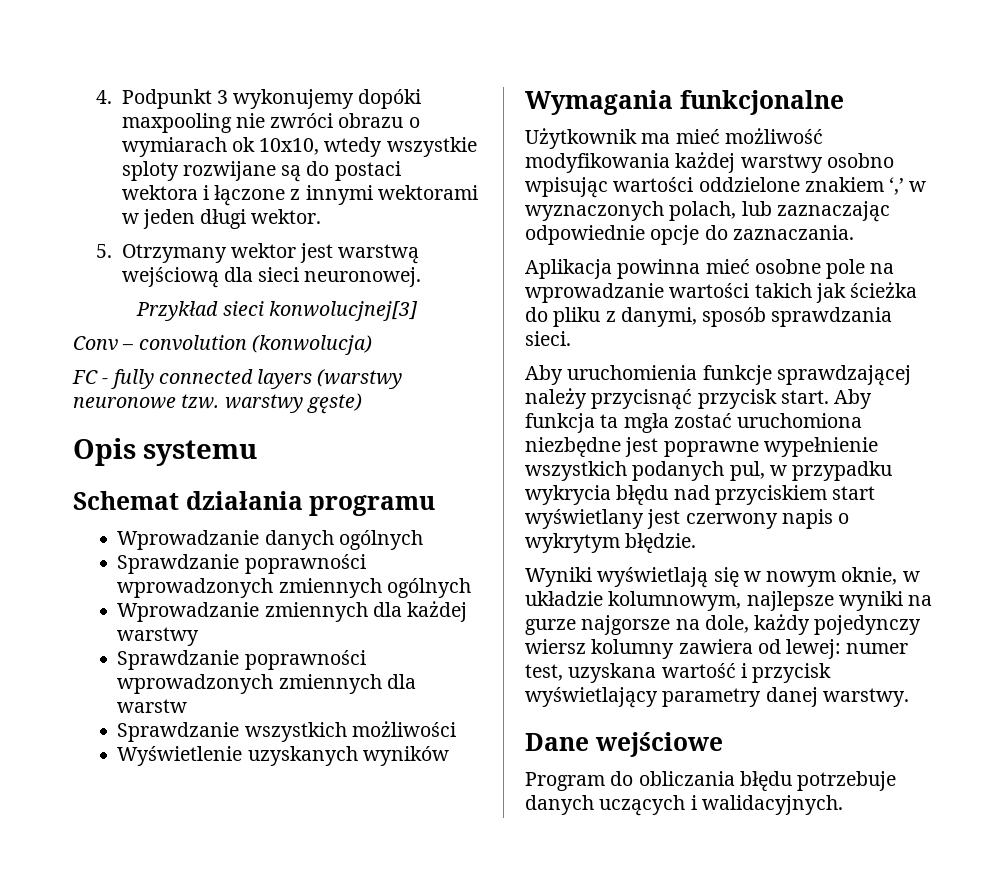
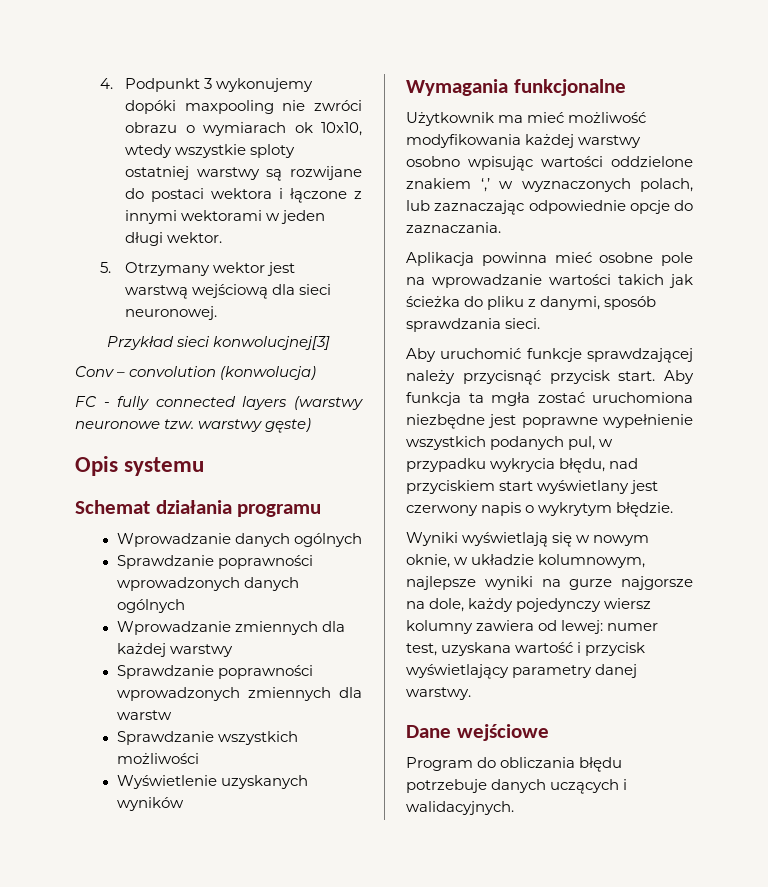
- 4. Podpunkt 3 wykonujemy dopóki maxpooling nie zwróci obrazu o wymiarach ok 10x10, wtedy wszystkie sploty rozwijane są do postaci wektora i łączone z innymi wektorami w jeden długi wektor.
+ 4. Podpunkt 3 wykonujemy dopóki maxpooling nie zwróci obrazu o wymiarach ok 10x10, wtedy wszystkie sploty ostatniej warstwy są rozwijane do postaci wektora i łączone z innymi wektorami w jeden długi wektor.
- Sprawdzanie poprawności wprowadzonych zmiennych ogólnych
+ Sprawdzanie poprawności wprowadzonych danych ogólnych
- Aby uruchomienia funkcje sprawdzającej należy przycisnąć przycisk start.
+ Aby uruchomić funkcje sprawdzającej należy przycisnąć przycisk start.
- Aby funkcja ta mgła zostać uruchomiona niezbędne jest poprawne wypełnienie wszystkich podanych pul, w przypadku wykrycia błędu nad przyciskiem start wyświetlany jest czerwony napis o wykrytym błędzie.
+ Aby funkcja ta mgła zostać uruchomiona niezbędne jest poprawne wypełnienie wszystkich podanych pul, w przypadku wykrycia błędu, nad przyciskiem start wyświetlany jest czerwony napis o wykrytym błędzie.

